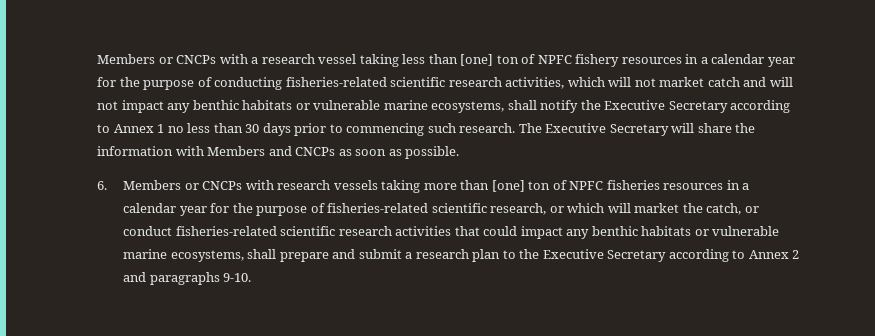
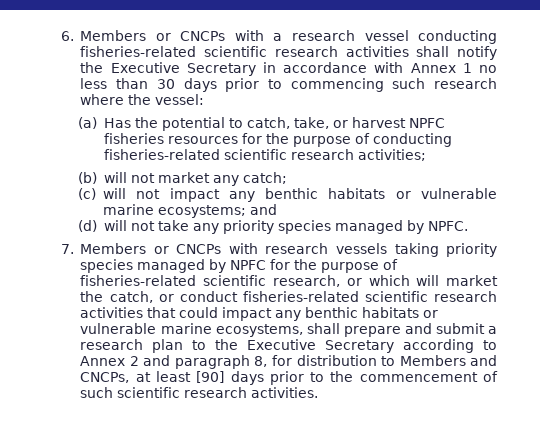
- Members or CNCPs with a research vessel taking less than [one] ton of NPFC fishery resources in a calendar year for the purpose of conducting fisheries-related scientific research activities, which will not market catch and will not impact any benthic habitats or vulnerable marine ecosystems, shall notify the Executive Secretary according to Annex 1 no less than 30 days prior to commencing such research. The Executive Secretary will share the information with Members and CNCPs as soon as possible.
- 6. Members or CNCPs with research vessels taking more than [one] ton of NPFC fisheries resources in a calendar year for the purpose of fisheries-related scientific research, or which will market the catch, or conduct fisheries-related scientific research activities that could impact any benthic habitats or vulnerable marine ecosystems, shall prepare and submit a research plan to the Executive Secretary according to Annex 2 and paragraphs 9-10.
+ 6. Members or CNCPs with a research vessel conducting fisheries-related scientific research activities shall notify the Executive Secretary in accordance with Annex 1 no less than 30 days prior to commencing such research where the vessel:
+ (a) Has the potential to catch, take, or harvest NPFC fisheries resources for the purpose of conducting fisheries-related scientific research activities;
+ (b) will not market any catch;
+ (c) will not impact any benthic habitats or vulnerable marine ecosystems; and
+ (d) will not take any priority species managed by NPFC.
+ 7. Members or CNCPs with research vessels taking priority species managed by NPFC for the purpose of fisheries-related scientific research, or which will market the catch, or conduct fisheries-related scientific research activities that could impact any benthic habitats or vulnerable marine ecosystems, shall prepare and submit a research plan to the Executive Secretary according to Annex 2 and paragraph 8, for distribution to Members and CNCPs, at least [90] days prior to the commencement of such scientific research activities.

